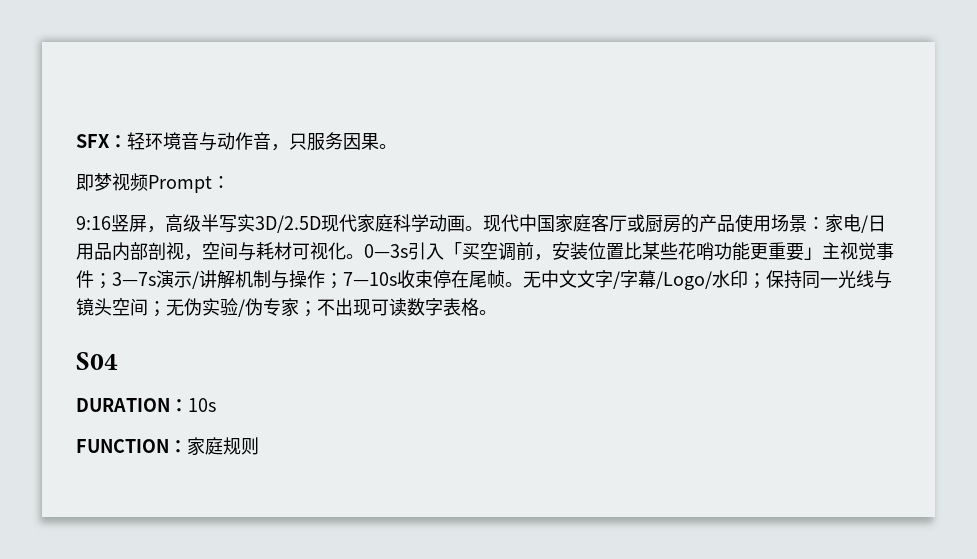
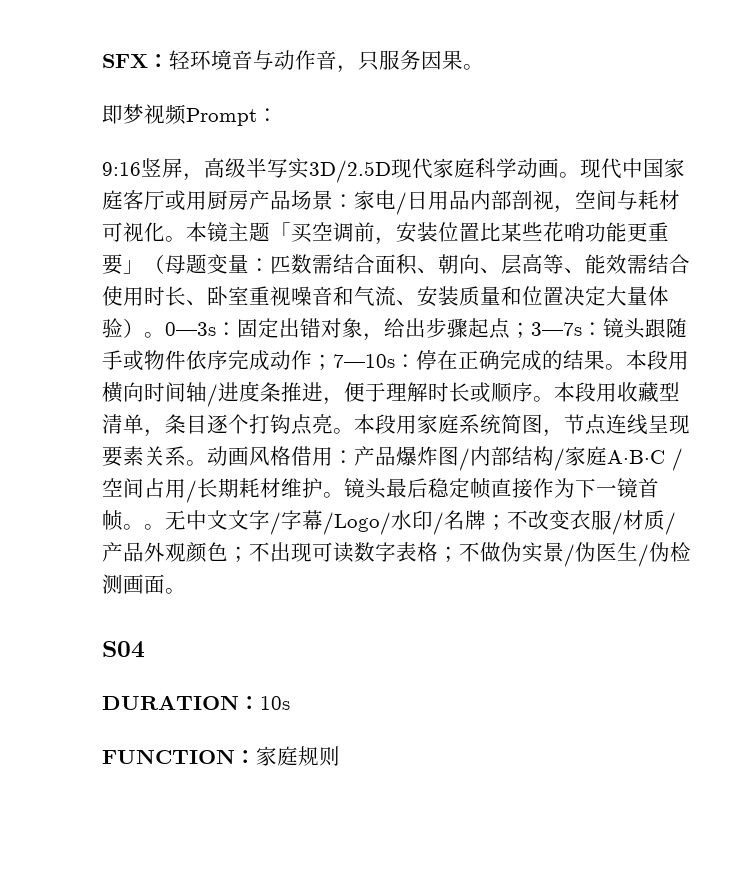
- 现代中国家庭客厅或厨房的产品使用场景：家电/日用品内部剖视，空间与耗材可视化。
+ 现代中国家庭客厅或用厨房产品场景：家电/日用品内部剖视，空间与耗材可视化。
- 0—3s引入「买空调前，安装位置比某些花哨功能更重要」主视觉事件；3—7s演示/讲解机制与操作；7—10s收束停在尾帧。
+ 本镜主题「买空调前，安装位置比某些花哨功能更重要」（母题变量：匹数需结合面积、朝向、层高等、能效需结合使用时长、卧室重视噪音和气流、安装质量和位置决定大量体验）。0—3s：固定出错对象，给出步骤起点；3—7s：镜头跟随手或物件依序完成动作；7—10s：停在正确完成的结果。本段用横向时间轴/进度条推进，便于理解时长或顺序。本段用收藏型清单，条目逐个打钩点亮。本段用家庭系统简图，节点连线呈现要素关系。动画风格借用：产品爆炸图/内部结构/家庭A·B·C /空间占用/长期耗材维护。镜头最后稳定帧直接作为下一镜首帧。。
- 无中文文字/字幕/Logo/水印；保持同一光线与镜头空间；无伪实验/伪专家；不出现可读数字表格。
+ 无中文文字/字幕/Logo/水印/名牌；不改变衣服/材质/产品外观颜色；不出现可读数字表格；不做伪实景/伪医生/伪检测画面。

